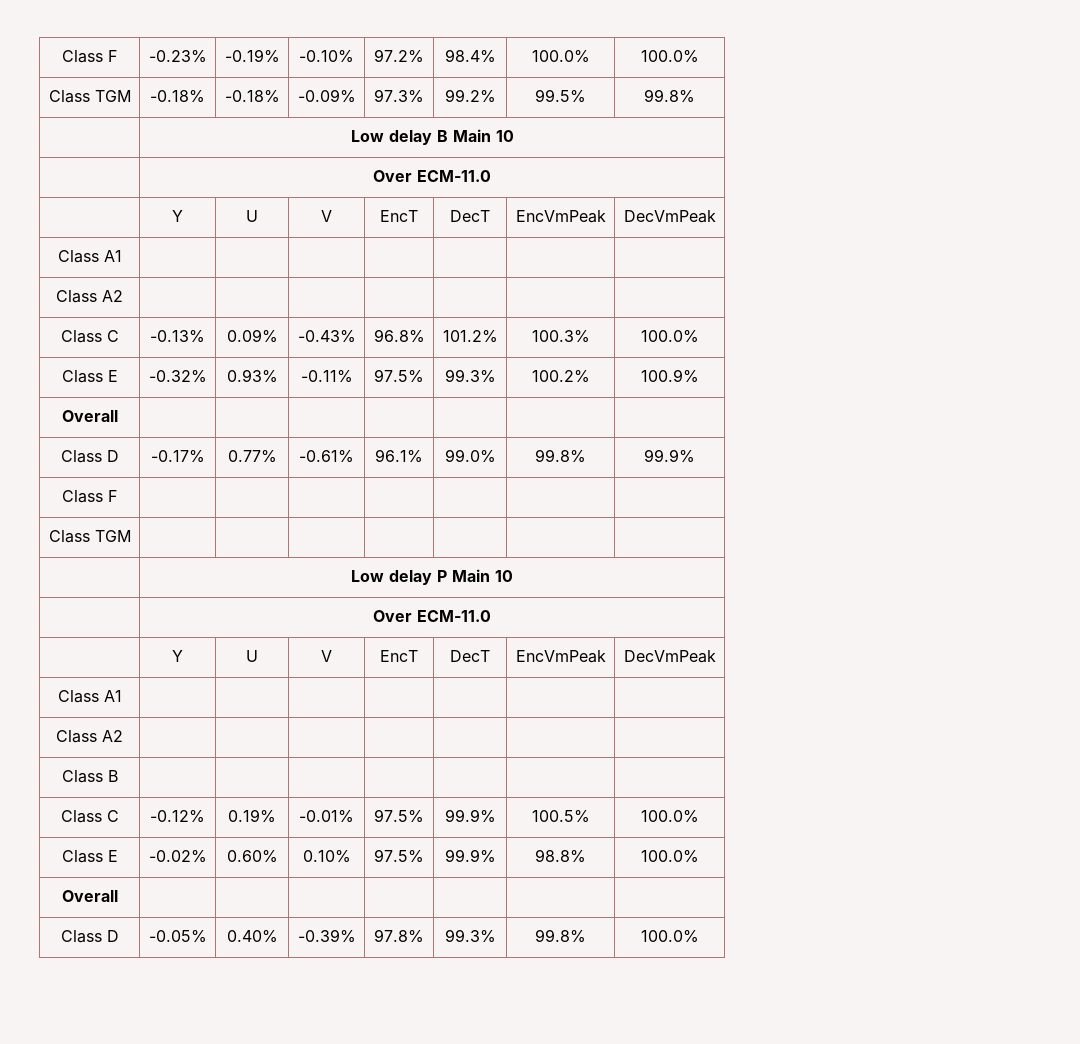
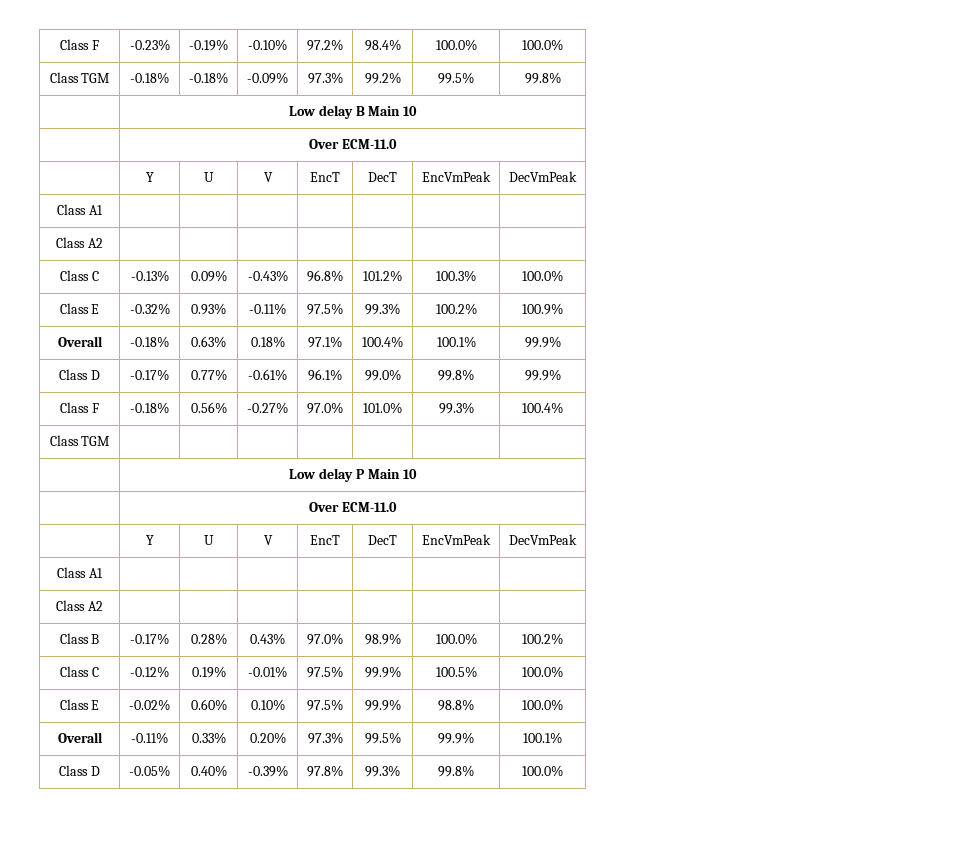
  Class E | -0.32% | 0.93% | -0.11% | 97.5% | 99.3% | 100.2% | 100.9%
- Overall | | | | | | |
+ Overall | -0.18% | 0.63% | 0.18% | 97.1% | 100.4% | 100.1% | 99.9%
- Class F | | | | | | |
+ Class F | -0.18% | 0.56% | -0.27% | 97.0% | 101.0% | 99.3% | 100.4%
- Class B | | | | | | |
+ Class B | -0.17% | 0.28% | 0.43% | 97.0% | 98.9% | 100.0% | 100.2%
  Class E | -0.02% | 0.60% | 0.10% | 97.5% | 99.9% | 98.8% | 100.0%
- Overall | | | | | | |
+ Overall | -0.11% | 0.33% | 0.20% | 97.3% | 99.5% | 99.9% | 100.1%

